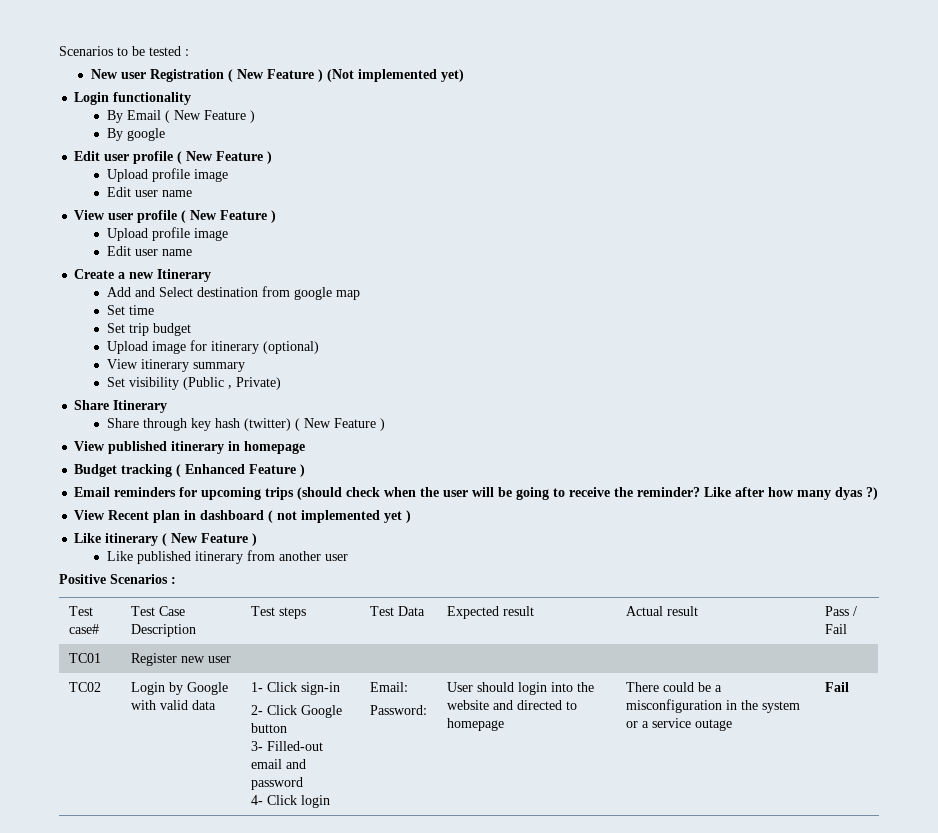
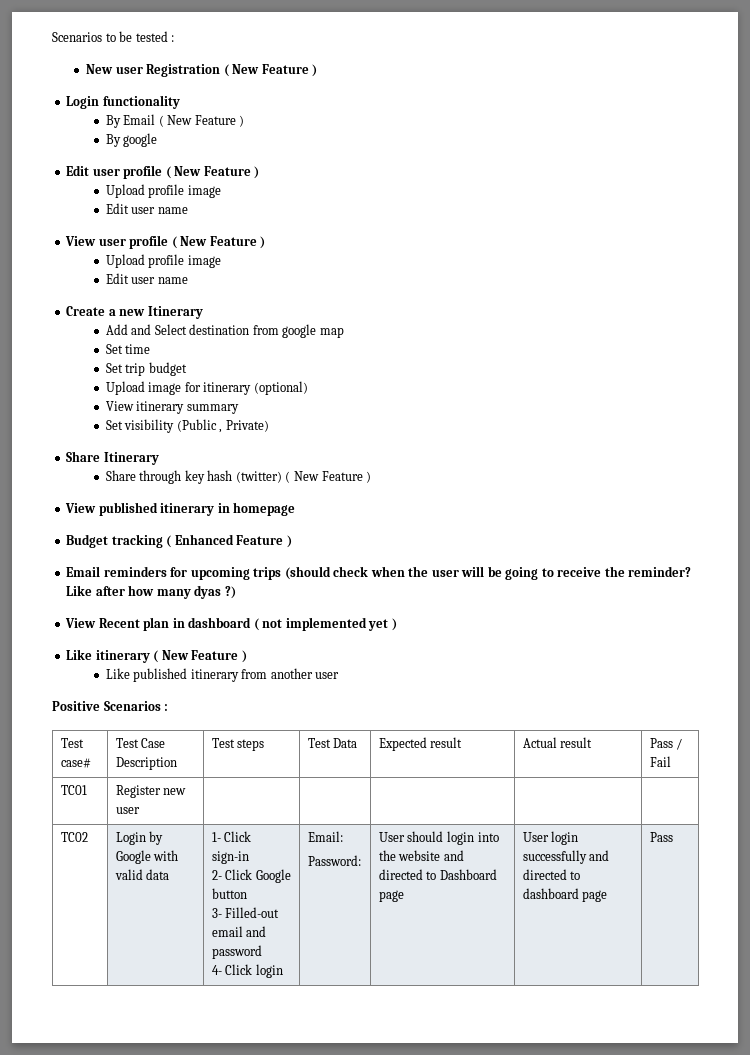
- New user Registration ( New Feature ) (Not implemented yet)
+ New user Registration ( New Feature )
- User should login into the website and directed to homepage | There could be a misconfiguration in the system or a service outage | Fail
+ User should login into the website and directed to Dashboard page | User login successfully and directed to dashboard page | Pass

